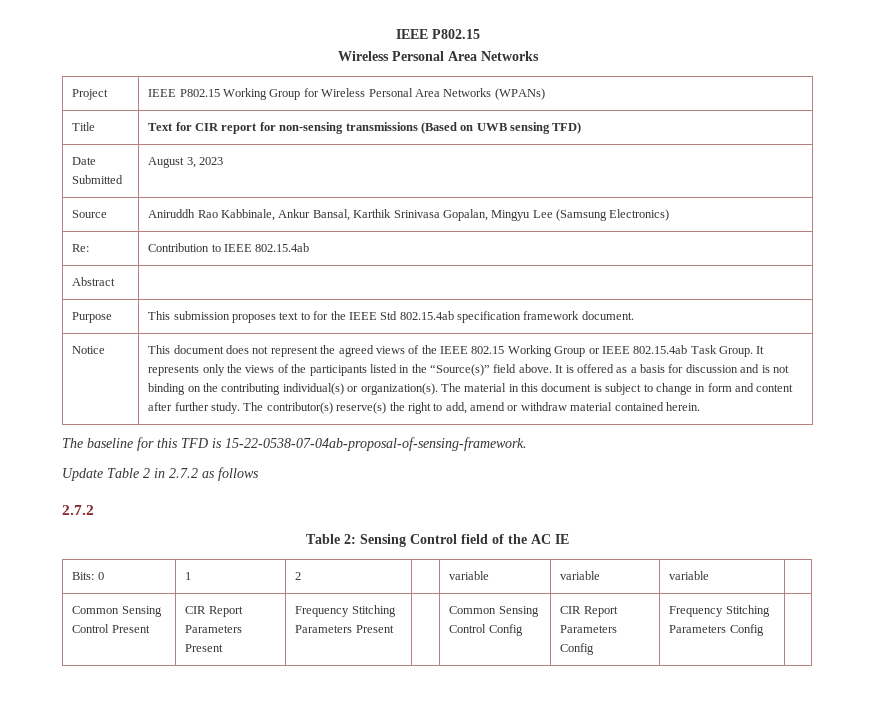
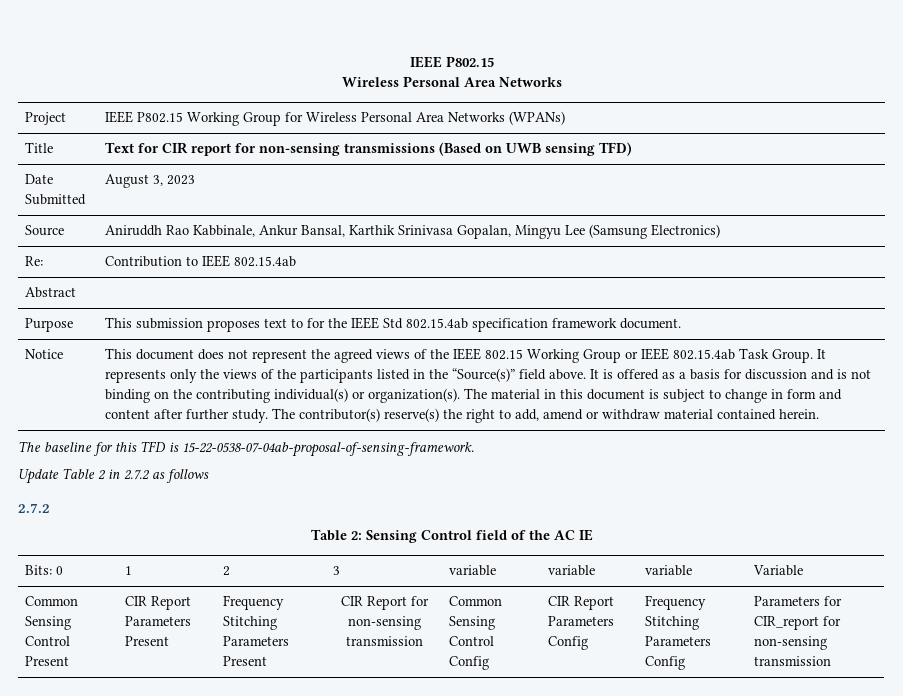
- Bits: 0 | 1 | 2 | | variable | variable | variable |
+ Bits: 0 | 1 | 2 | 3 | variable | variable | variable | Variable
- Common Sensing Control Present | CIR Report Parameters Present | Frequency Stitching Parameters Present | | Common Sensing Control Config | CIR Report Parameters Config | Frequency Stitching Parameters Config |
+ Common Sensing Control Present | CIR Report Parameters Present | Frequency Stitching Parameters Present | CIR Report for non-sensing transmission | Common Sensing Control Config | CIR Report Parameters Config | Frequency Stitching Parameters Config | Parameters for CIR_report for non-sensing transmission

